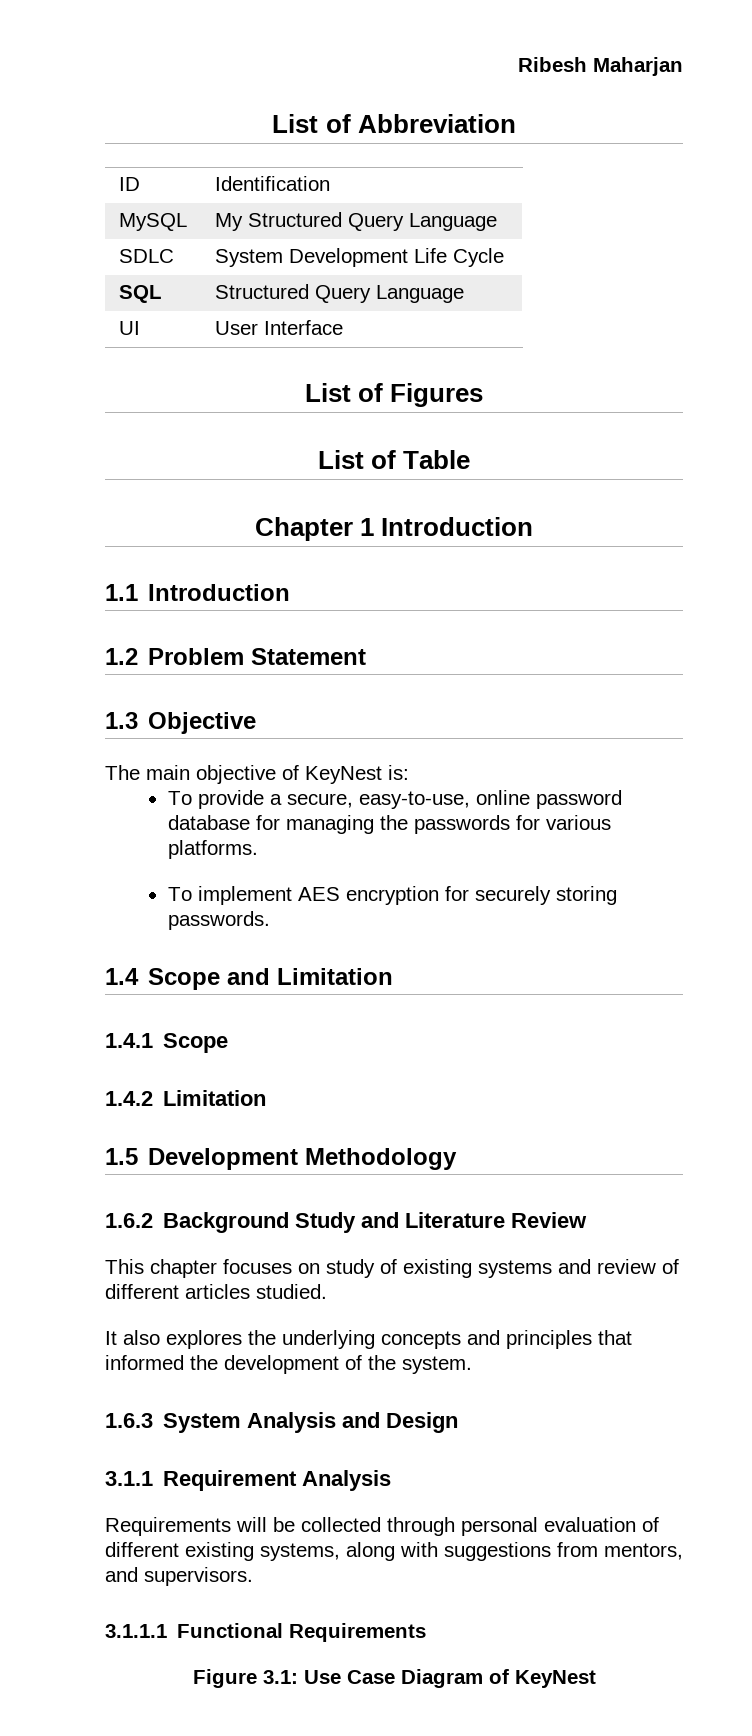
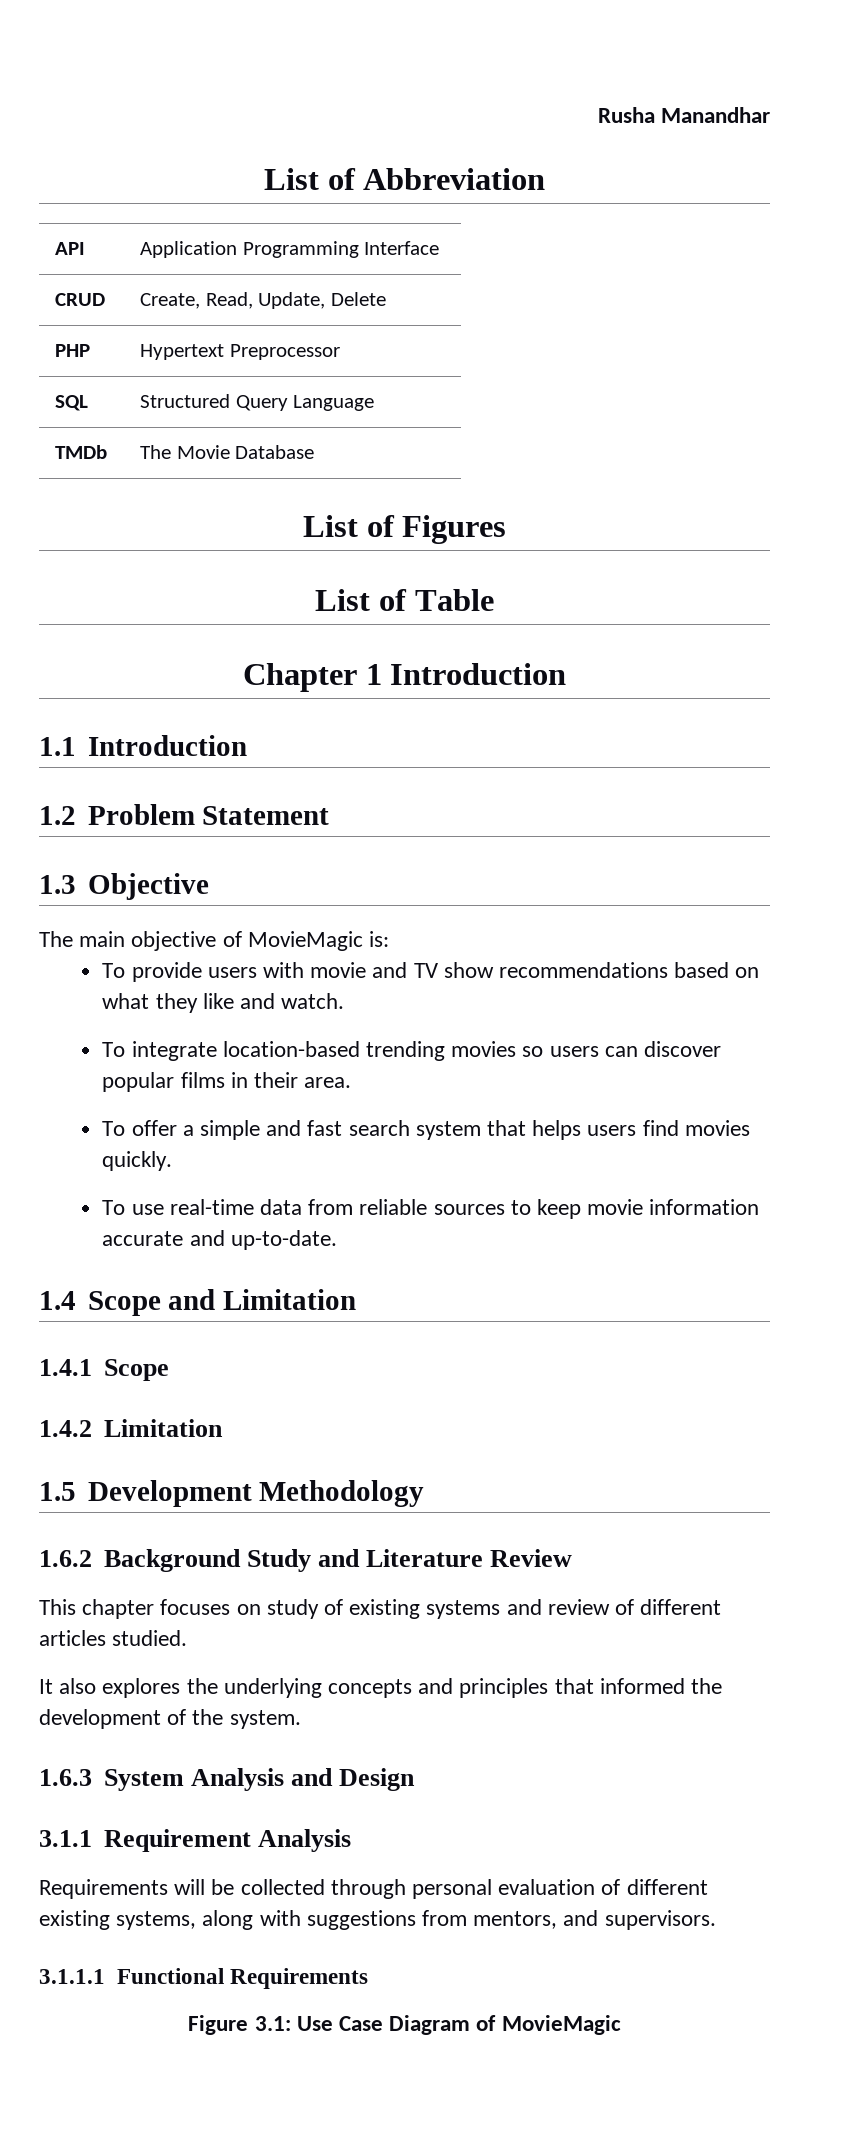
- Ribesh Maharjan
+ Rusha Manandhar
- ID | Identification
- MySQL | My Structured Query Language
- SDLC | System Development Life Cycle
+ API | Application Programming Interface
+ CRUD | Create, Read, Update, Delete
+ PHP | Hypertext Preprocessor
- UI | User Interface
+ TMDb | The Movie Database
- The main objective of KeyNest is:
+ The main objective of MovieMagic is:
- To provide a secure, easy-to-use, online password database for managing the passwords for various platforms.
- To implement AES encryption for securely storing passwords.
+ To provide users with movie and TV show recommendations based on what they like and watch.
+ To integrate location-based trending movies so users can discover popular films in their area.
+ To offer a simple and fast search system that helps users find movies quickly.
+ To use real-time data from reliable sources to keep movie information accurate and up-to-date.
- Figure 3.1: Use Case Diagram of KeyNest
+ Figure 3.1: Use Case Diagram of MovieMagic

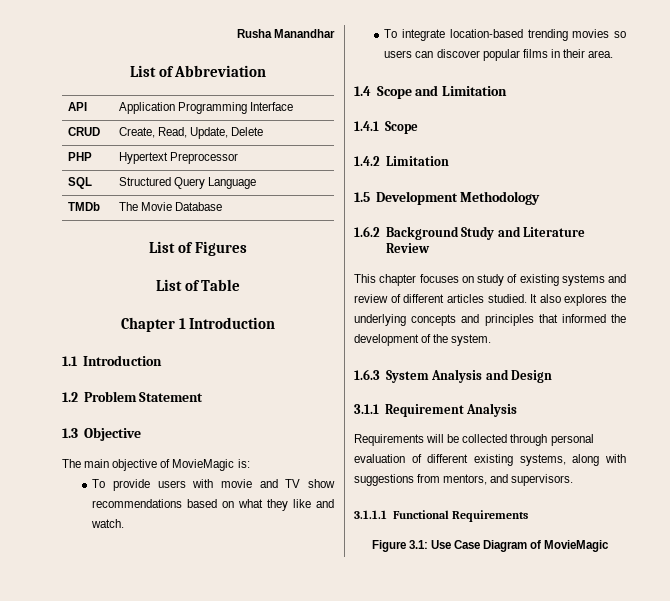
- To offer a simple and fast search system that helps users find movies quickly.
- To use real-time data from reliable sources to keep movie information accurate and up-to-date.
- This chapter focuses on study of existing systems and review of different articles studied.
- It also explores the underlying concepts and principles that informed the development of the system.
+ This chapter focuses on study of existing systems and review of different articles studied. It also explores the underlying concepts and principles that informed the development of the system.

